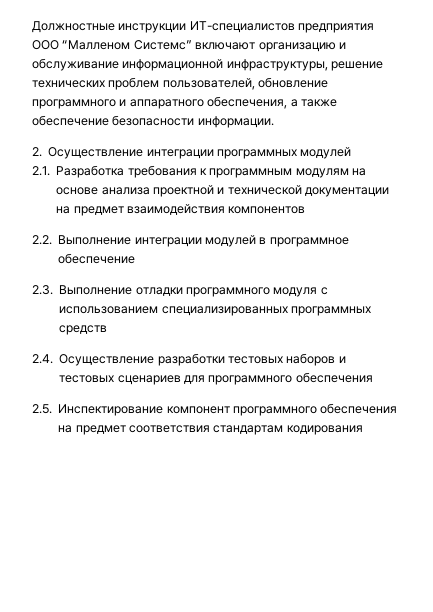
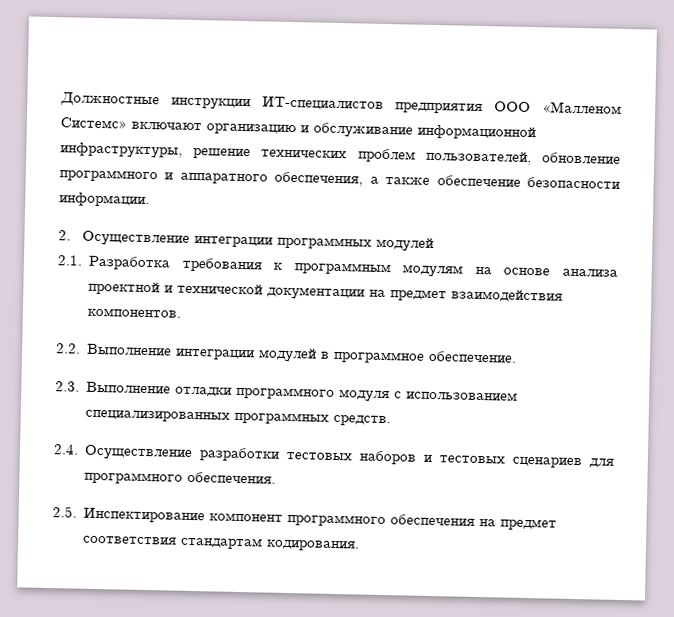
- Должностные инструкции ИТ-специалистов предприятия ООО “Малленом Системс” включают организацию и обслуживание информационной инфраструктуры, решение технических проблем пользователей, обновление программного и аппаратного обеспечения, а также обеспечение безопасности информации.
+ Должностные инструкции ИТ-специалистов предприятия ООО «Малленом Системс» включают организацию и обслуживание информационной инфраструктуры, решение технических проблем пользователей, обновление программного и аппаратного обеспечения, а также обеспечение безопасности информации.
- 2.1. Разработка требования к программным модулям на основе анализа проектной и технической документации на предмет взаимодействия компонентов
+ 2.1. Разработка требования к программным модулям на основе анализа проектной и технической документации на предмет взаимодействия компонентов.
- 2.2. Выполнение интеграции модулей в программное обеспечение
+ 2.2. Выполнение интеграции модулей в программное обеспечение.
- 2.3. Выполнение отладки программного модуля с использованием специализированных программных средств
+ 2.3. Выполнение отладки программного модуля с использованием специализированных программных средств.
- 2.4. Осуществление разработки тестовых наборов и тестовых сценариев для программного обеспечения
+ 2.4. Осуществление разработки тестовых наборов и тестовых сценариев для программного обеспечения.
- 2.5. Инспектирование компонент программного обеспечения на предмет соответствия стандартам кодирования
+ 2.5. Инспектирование компонент программного обеспечения на предмет соответствия стандартам кодирования.

